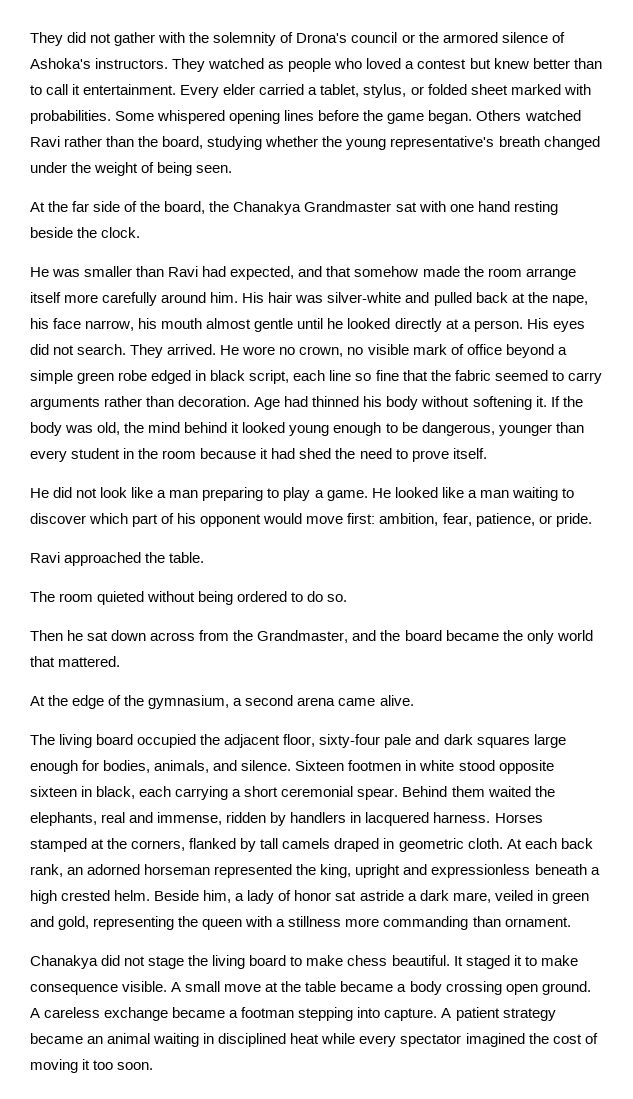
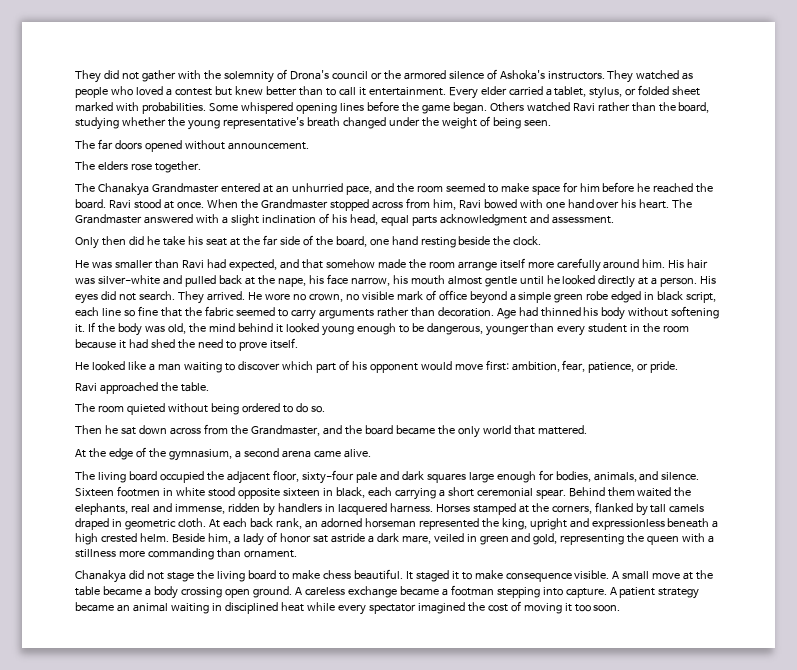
- At the far side of the board, the Chanakya Grandmaster sat with one hand resting beside the clock.
+ The far doors opened without announcement.
+ The elders rose together.
+ The Chanakya Grandmaster entered at an unhurried pace, and the room seemed to make space for him before he reached the board. Ravi stood at once. When the Grandmaster stopped across from him, Ravi bowed with one hand over his heart. The Grandmaster answered with a slight inclination of his head, equal parts acknowledgment and assessment.
+ Only then did he take his seat at the far side of the board, one hand resting beside the clock.
- He did not look like a man preparing to play a game. He looked like a man waiting to discover which part of his opponent would move first: ambition, fear, patience, or pride.
+ He looked like a man waiting to discover which part of his opponent would move first: ambition, fear, patience, or pride.

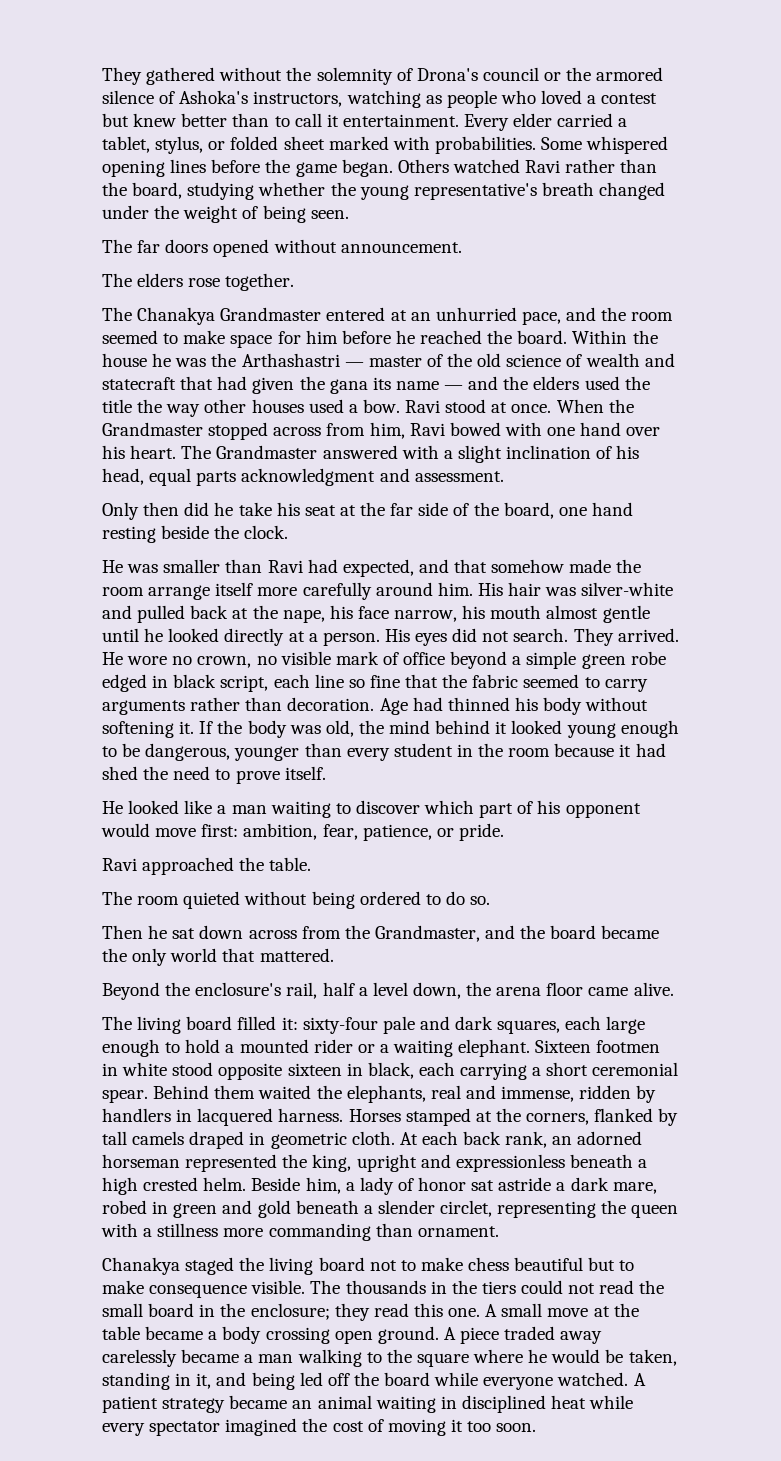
- They did not gather with the solemnity of Drona's council or the armored silence of Ashoka's instructors. They watched as people who loved a contest but knew better than to call it entertainment.
+ They gathered without the solemnity of Drona's council or the armored silence of Ashoka's instructors, watching as people who loved a contest but knew better than to call it entertainment.
+ Within the house he was the Arthashastri — master of the old science of wealth and statecraft that had given the gana its name — and the elders used the title the way other houses used a bow.
- At the edge of the gymnasium, a second arena came alive.
+ Beyond the enclosure's rail, half a level down, the arena floor came alive.
- The living board occupied the adjacent floor, sixty-four pale and dark squares large enough for bodies, animals, and silence.
+ The living board filled it: sixty-four pale and dark squares, each large enough to hold a mounted rider or a waiting elephant.
- Beside him, a lady of honor sat astride a dark mare, veiled in green and gold, representing the queen with a stillness more commanding than ornament.
+ Beside him, a lady of honor sat astride a dark mare, robed in green and gold beneath a slender circlet, representing the queen with a stillness more commanding than ornament.
- Chanakya did not stage the living board to make chess beautiful. It staged it to make consequence visible.
+ Chanakya staged the living board not to make chess beautiful but to make consequence visible. The thousands in the tiers could not read the small board in the enclosure; they read this one.
- A careless exchange became a footman stepping into capture.
+ A piece traded away carelessly became a man walking to the square where he would be taken, standing in it, and being led off the board while everyone watched.

